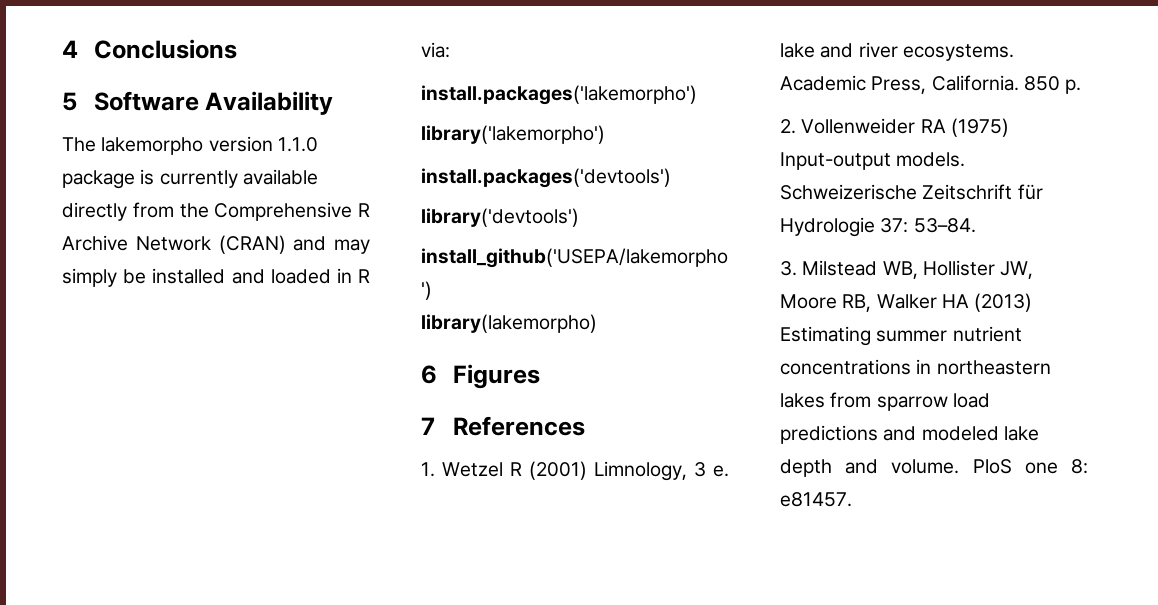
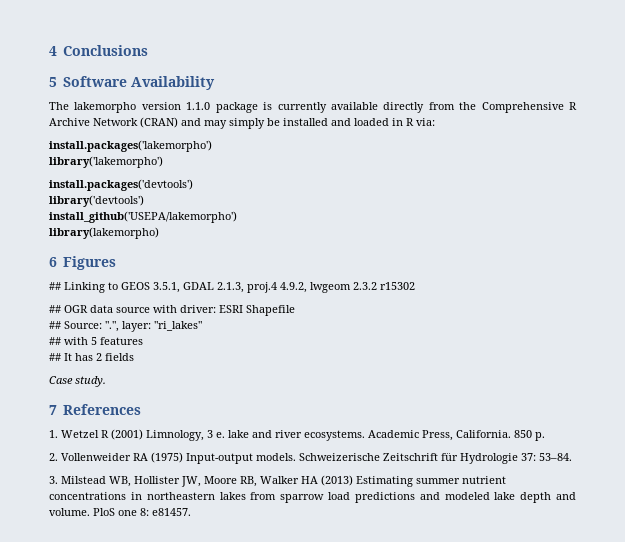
+ ## Linking to GEOS 3.5.1, GDAL 2.1.3, proj.4 4.9.2, lwgeom 2.3.2 r15302
+ ## OGR data source with driver: ESRI Shapefile
+ ## Source: ".", layer: "ri_lakes"
+ ## with 5 features
+ ## It has 2 fields
+ Case study.

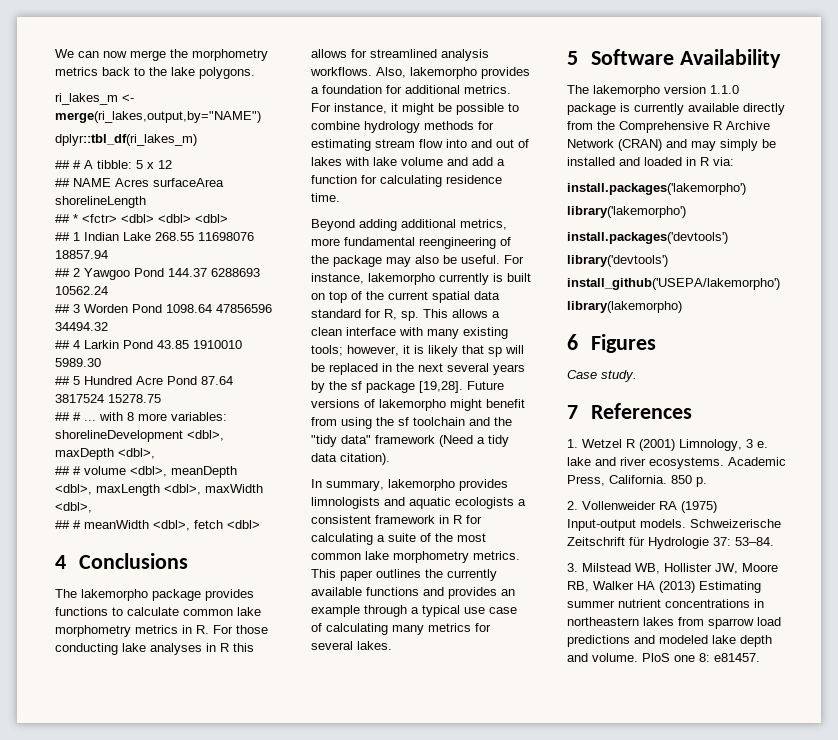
+ We can now merge the morphometry metrics back to the lake polygons.
+ ri_lakes_m <- merge(ri_lakes,output,by="NAME")
+ dplyr::tbl_df(ri_lakes_m)
+ ## # A tibble: 5 x 12
+ ## NAME Acres surfaceArea shorelineLength
+ ## * <fctr> <dbl> <dbl> <dbl>
+ ## 1 Indian Lake 268.55 11698076 18857.94
+ ## 2 Yawgoo Pond 144.37 6288693 10562.24
+ ## 3 Worden Pond 1098.64 47856596 34494.32
+ ## 4 Larkin Pond 43.85 1910010 5989.30
+ ## 5 Hundred Acre Pond 87.64 3817524 15278.75
+ ## # ... with 8 more variables: shorelineDevelopment <dbl>, maxDepth <dbl>,
+ ## # volume <dbl>, meanDepth <dbl>, maxLength <dbl>, maxWidth <dbl>,
+ ## # meanWidth <dbl>, fetch <dbl>
  4 Conclusions
+ The lakemorpho package provides functions to calculate common lake morphometry metrics in R. For those conducting lake analyses in R this allows for streamlined analysis workflows. Also, lakemorpho provides a foundation for additional metrics. For instance, it might be possible to combine hydrology methods for estimating stream flow into and out of lakes with lake volume and add a function for calculating residence time.
+ Beyond adding additional metrics, more fundamental reengineering of the package may also be useful. For instance, lakemorpho currently is built on top of the current spatial data standard for R, sp. This allows a clean interface with many existing tools; however, it is likely that sp will be replaced in the next several years by the sf package [19,28]. Future versions of lakemorpho might benefit from using the sf toolchain and the "tidy data" framework (Need a tidy data citation).
+ In summary, lakemorpho provides limnologists and aquatic ecologists a consistent framework in R for calculating a suite of the most common lake morphometry metrics. This paper outlines the currently available functions and provides an example through a typical use case of calculating many metrics for several lakes.
- ## Linking to GEOS 3.5.1, GDAL 2.1.3, proj.4 4.9.2, lwgeom 2.3.2 r15302
- ## OGR data source with driver: ESRI Shapefile
- ## Source: ".", layer: "ri_lakes"
- ## with 5 features
- ## It has 2 fields

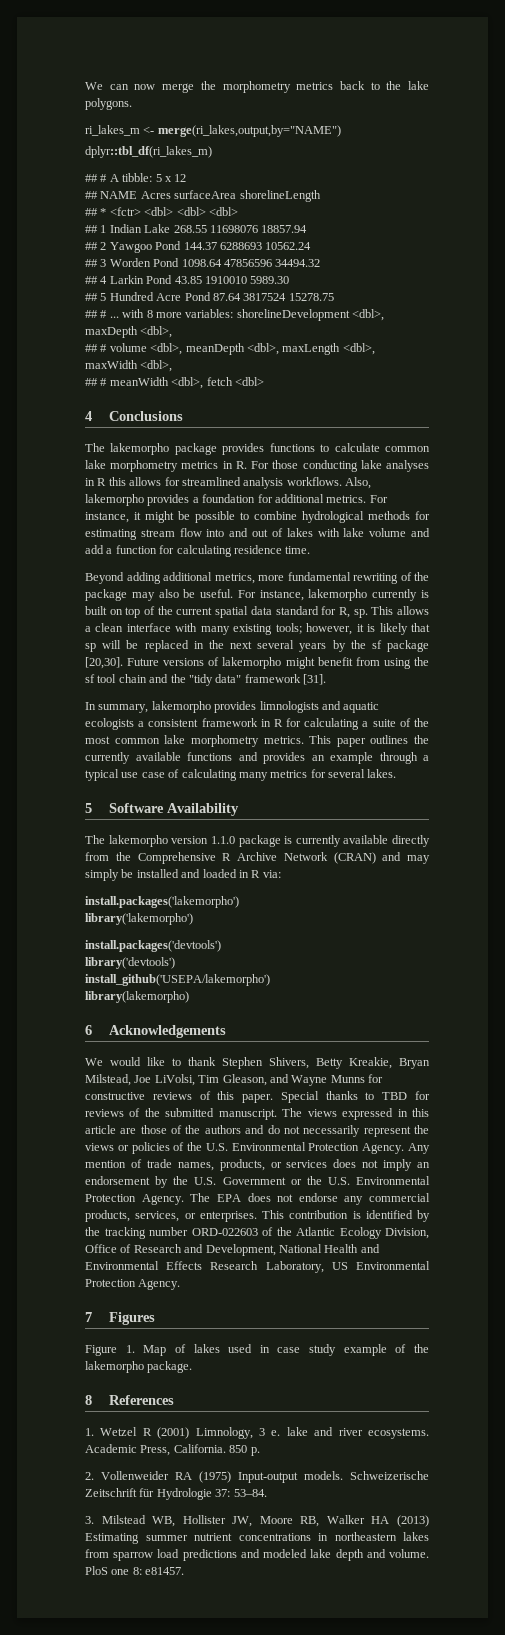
- For instance, it might be possible to combine hydrology methods for estimating stream flow into and out of lakes with lake volume and add a function for calculating residence time.
+ For instance, it might be possible to combine hydrological methods for estimating stream flow into and out of lakes with lake volume and add a function for calculating residence time.
- Beyond adding additional metrics, more fundamental reengineering of the package may also be useful.
+ Beyond adding additional metrics, more fundamental rewriting of the package may also be useful.
- This allows a clean interface with many existing tools; however, it is likely that sp will be replaced in the next several years by the sf package [19,28].
+ This allows a clean interface with many existing tools; however, it is likely that sp will be replaced in the next several years by the sf package [20,30].
- Future versions of lakemorpho might benefit from using the sf toolchain and the "tidy data" framework (Need a tidy data citation).
+ Future versions of lakemorpho might benefit from using the sf tool chain and the "tidy data" framework [31].
- 6 Figures
- Case study.
- 7 References
+ 6 Acknowledgements
+ We would like to thank Stephen Shivers, Betty Kreakie, Bryan Milstead, Joe LiVolsi, Tim Gleason, and Wayne Munns for constructive reviews of this paper. Special thanks to TBD for reviews of the submitted manuscript. The views expressed in this article are those of the authors and do not necessarily represent the views or policies of the U.S. Environmental Protection Agency. Any mention of trade names, products, or services does not imply an endorsement by the U.S. Government or the U.S. Environmental Protection Agency. The EPA does not endorse any commercial products, services, or enterprises. This contribution is identified by the tracking number ORD-022603 of the Atlantic Ecology Division, Office of Research and Development, National Health and Environmental Effects Research Laboratory, US Environmental Protection Agency.
+ 7 Figures
+ Figure 1. Map of lakes used in case study example of the lakemorpho package.
+ 8 References

